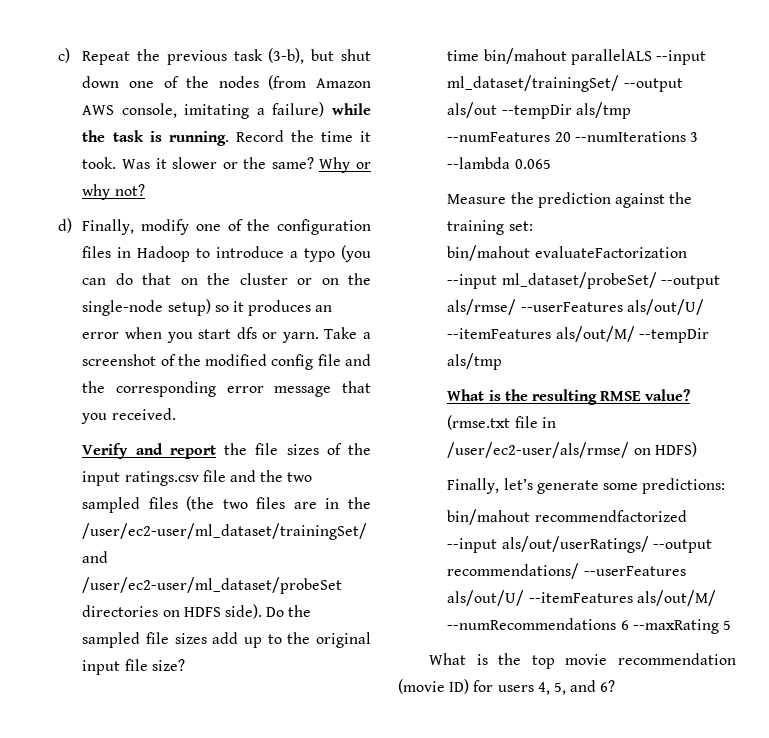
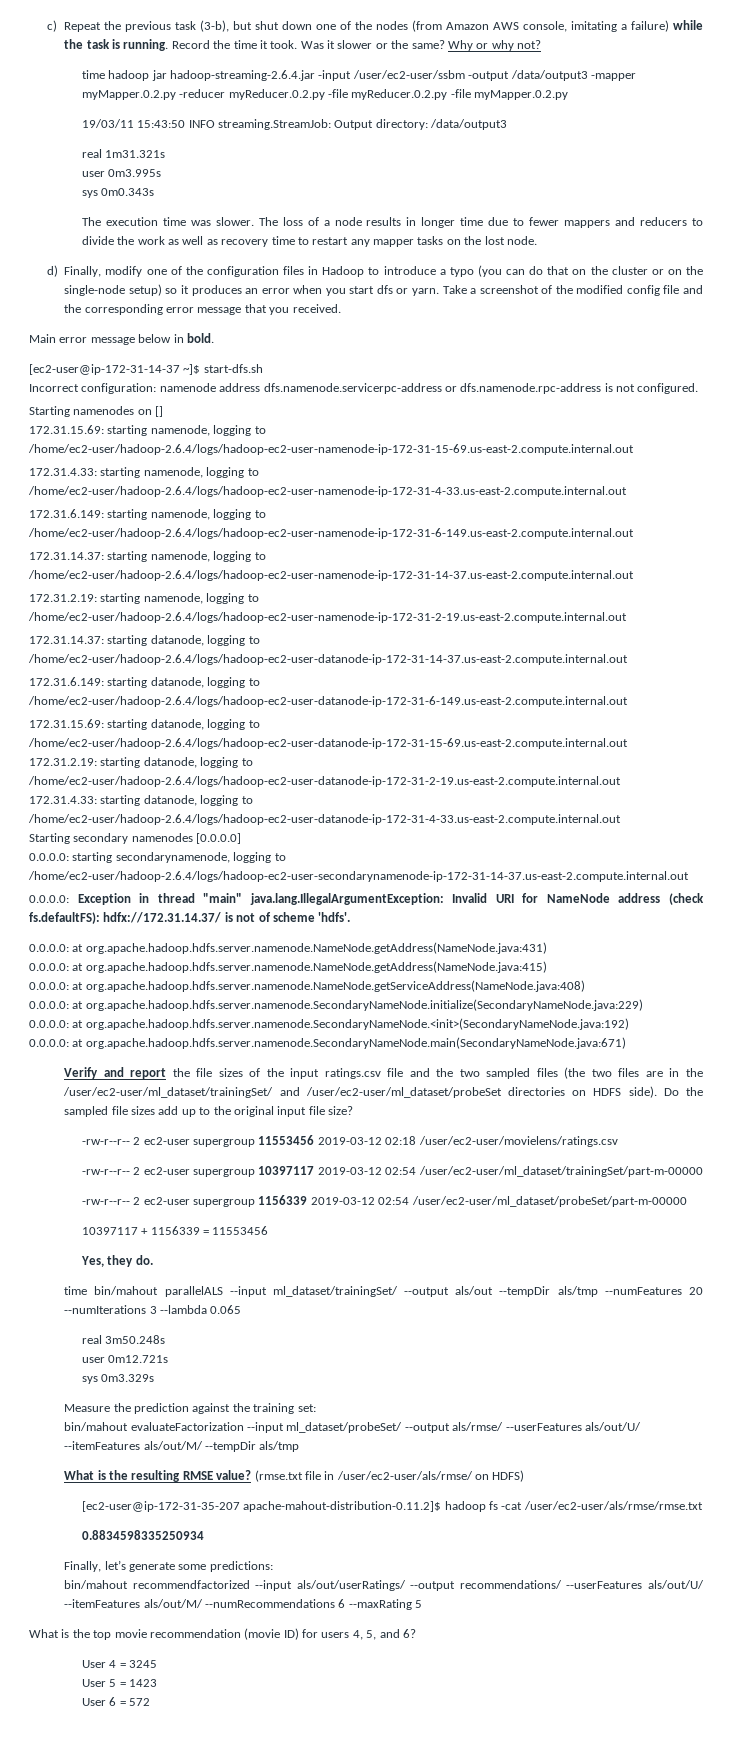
+ time hadoop jar hadoop-streaming-2.6.4.jar -input /user/ec2-user/ssbm -output /data/output3 -mapper myMapper.0.2.py -reducer myReducer.0.2.py -file myReducer.0.2.py -file myMapper.0.2.py
+ 19/03/11 15:43:50 INFO streaming.StreamJob: Output directory: /data/output3
+ real 1m31.321s
+ user 0m3.995s
+ sys 0m0.343s
+ The execution time was slower. The loss of a node results in longer time due to fewer mappers and reducers to divide the work as well as recovery time to restart any mapper tasks on the lost node.
+ Main error message below in bold.
+ [ec2-user@ip-172-31-14-37 ~]$ start-dfs.sh
+ Incorrect configuration: namenode address dfs.namenode.servicerpc-address or dfs.namenode.rpc-address is not configured.
+ Starting namenodes on []
+ 172.31.15.69: starting namenode, logging to /home/ec2-user/hadoop-2.6.4/logs/hadoop-ec2-user-namenode-ip-172-31-15-69.us-east-2.compute.internal.out
+ 172.31.4.33: starting namenode, logging to /home/ec2-user/hadoop-2.6.4/logs/hadoop-ec2-user-namenode-ip-172-31-4-33.us-east-2.compute.internal.out
+ 172.31.6.149: starting namenode, logging to /home/ec2-user/hadoop-2.6.4/logs/hadoop-ec2-user-namenode-ip-172-31-6-149.us-east-2.compute.internal.out
+ 172.31.14.37: starting namenode, logging to /home/ec2-user/hadoop-2.6.4/logs/hadoop-ec2-user-namenode-ip-172-31-14-37.us-east-2.compute.internal.out
+ 172.31.2.19: starting namenode, logging to /home/ec2-user/hadoop-2.6.4/logs/hadoop-ec2-user-namenode-ip-172-31-2-19.us-east-2.compute.internal.out
+ 172.31.14.37: starting datanode, logging to /home/ec2-user/hadoop-2.6.4/logs/hadoop-ec2-user-datanode-ip-172-31-14-37.us-east-2.compute.internal.out
+ 172.31.6.149: starting datanode, logging to /home/ec2-user/hadoop-2.6.4/logs/hadoop-ec2-user-datanode-ip-172-31-6-149.us-east-2.compute.internal.out
+ 172.31.15.69: starting datanode, logging to /home/ec2-user/hadoop-2.6.4/logs/hadoop-ec2-user-datanode-ip-172-31-15-69.us-east-2.compute.internal.out
+ 172.31.2.19: starting datanode, logging to /home/ec2-user/hadoop-2.6.4/logs/hadoop-ec2-user-datanode-ip-172-31-2-19.us-east-2.compute.internal.out
+ 172.31.4.33: starting datanode, logging to /home/ec2-user/hadoop-2.6.4/logs/hadoop-ec2-user-datanode-ip-172-31-4-33.us-east-2.compute.internal.out
+ Starting secondary namenodes [0.0.0.0]
+ 0.0.0.0: starting secondarynamenode, logging to /home/ec2-user/hadoop-2.6.4/logs/hadoop-ec2-user-secondarynamenode-ip-172-31-14-37.us-east-2.compute.internal.out
+ 0.0.0.0: Exception in thread "main" java.lang.IllegalArgumentException: Invalid URI for NameNode address (check fs.defaultFS): hdfx://172.31.14.37/ is not of scheme 'hdfs'.
+ 0.0.0.0: at org.apache.hadoop.hdfs.server.namenode.NameNode.getAddress(NameNode.java:431)
+ 0.0.0.0: at org.apache.hadoop.hdfs.server.namenode.NameNode.getAddress(NameNode.java:415)
+ 0.0.0.0: at org.apache.hadoop.hdfs.server.namenode.NameNode.getServiceAddress(NameNode.java:408)
+ 0.0.0.0: at org.apache.hadoop.hdfs.server.namenode.SecondaryNameNode.initialize(SecondaryNameNode.java:229)
+ 0.0.0.0: at org.apache.hadoop.hdfs.server.namenode.SecondaryNameNode.<init>(SecondaryNameNode.java:192)
+ 0.0.0.0: at org.apache.hadoop.hdfs.server.namenode.SecondaryNameNode.main(SecondaryNameNode.java:671)
+ -rw-r--r-- 2 ec2-user supergroup 11553456 2019-03-12 02:18 /user/ec2-user/movielens/ratings.csv
+ -rw-r--r-- 2 ec2-user supergroup 10397117 2019-03-12 02:54 /user/ec2-user/ml_dataset/trainingSet/part-m-00000
+ -rw-r--r-- 2 ec2-user supergroup 1156339 2019-03-12 02:54 /user/ec2-user/ml_dataset/probeSet/part-m-00000
+ 10397117 + 1156339 = 11553456
+ Yes, they do.
+ real 3m50.248s
+ user 0m12.721s
+ sys 0m3.329s
+ [ec2-user@ip-172-31-35-207 apache-mahout-distribution-0.11.2]$ hadoop fs -cat /user/ec2-user/als/rmse/rmse.txt
+ 0.8834598335250934
+ User 4 = 3245
+ User 5 = 1423
+ User 6 = 572

